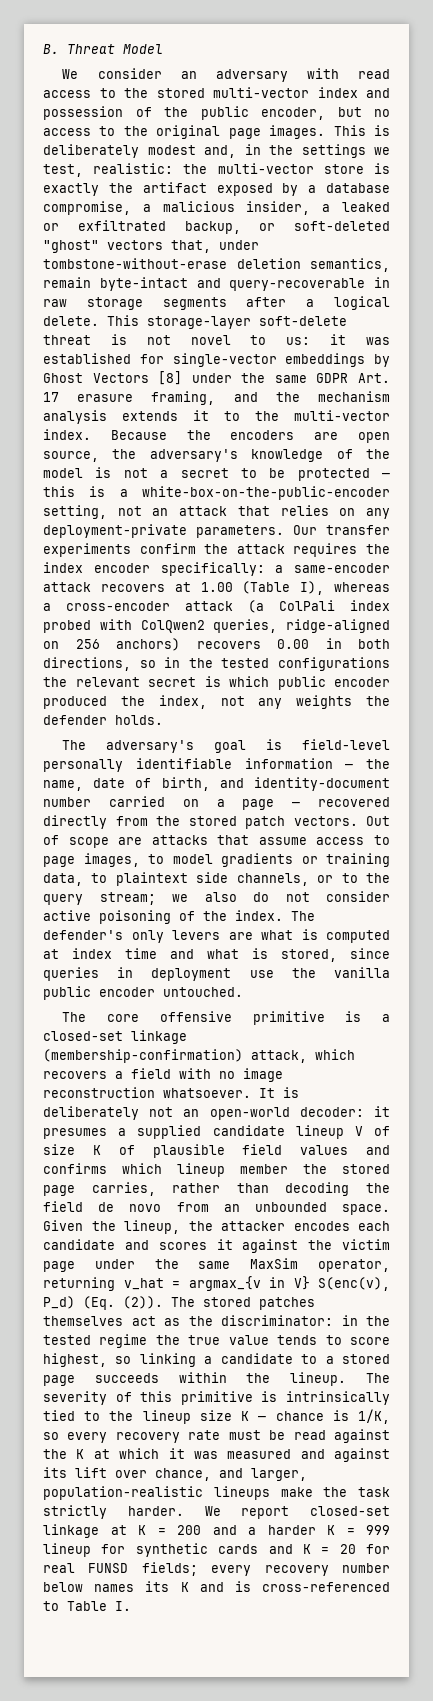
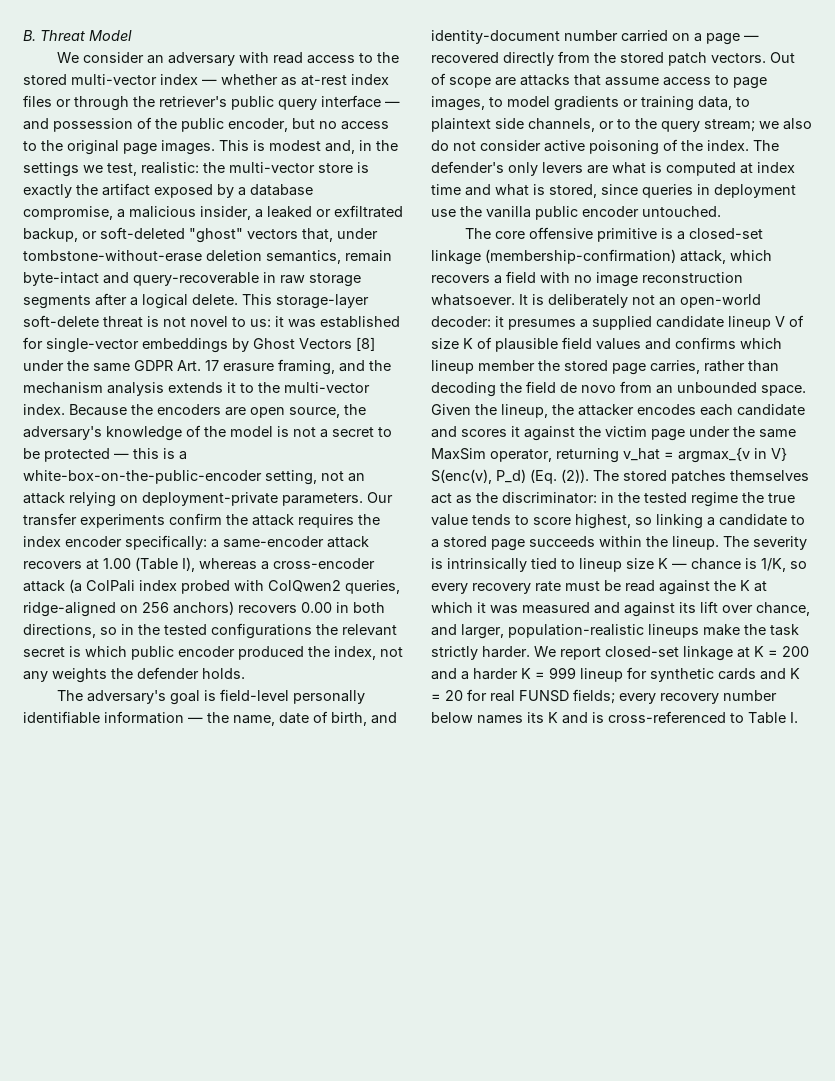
- We consider an adversary with read access to the stored multi-vector index and possession of the public encoder, but no access to the original page images.
+ We consider an adversary with read access to the stored multi-vector index — whether as at-rest index files or through the retriever's public query interface — and possession of the public encoder, but no access to the original page images.
- This is deliberately modest and, in the settings we test, realistic: the multi-vector store is exactly the artifact exposed by a database compromise, a malicious insider, a leaked or exfiltrated backup, or soft-deleted "ghost" vectors that, under tombstone-without-erase deletion semantics, remain byte-intact and query-recoverable in raw storage segments after a logical delete.
+ This is modest and, in the settings we test, realistic: the multi-vector store is exactly the artifact exposed by a database compromise, a malicious insider, a leaked or exfiltrated backup, or soft-deleted "ghost" vectors that, under tombstone-without-erase deletion semantics, remain byte-intact and query-recoverable in raw storage segments after a logical delete.
- Because the encoders are open source, the adversary's knowledge of the model is not a secret to be protected — this is a white-box-on-the-public-encoder setting, not an attack that relies on any deployment-private parameters.
+ Because the encoders are open source, the adversary's knowledge of the model is not a secret to be protected — this is a white-box-on-the-public-encoder setting, not an attack relying on deployment-private parameters.
- The severity of this primitive is intrinsically tied to the lineup size K — chance is 1/K, so every recovery rate must be read against the K at which it was measured and against its lift over chance, and larger, population-realistic lineups make the task strictly harder.
+ The severity is intrinsically tied to lineup size K — chance is 1/K, so every recovery rate must be read against the K at which it was measured and against its lift over chance, and larger, population-realistic lineups make the task strictly harder.

